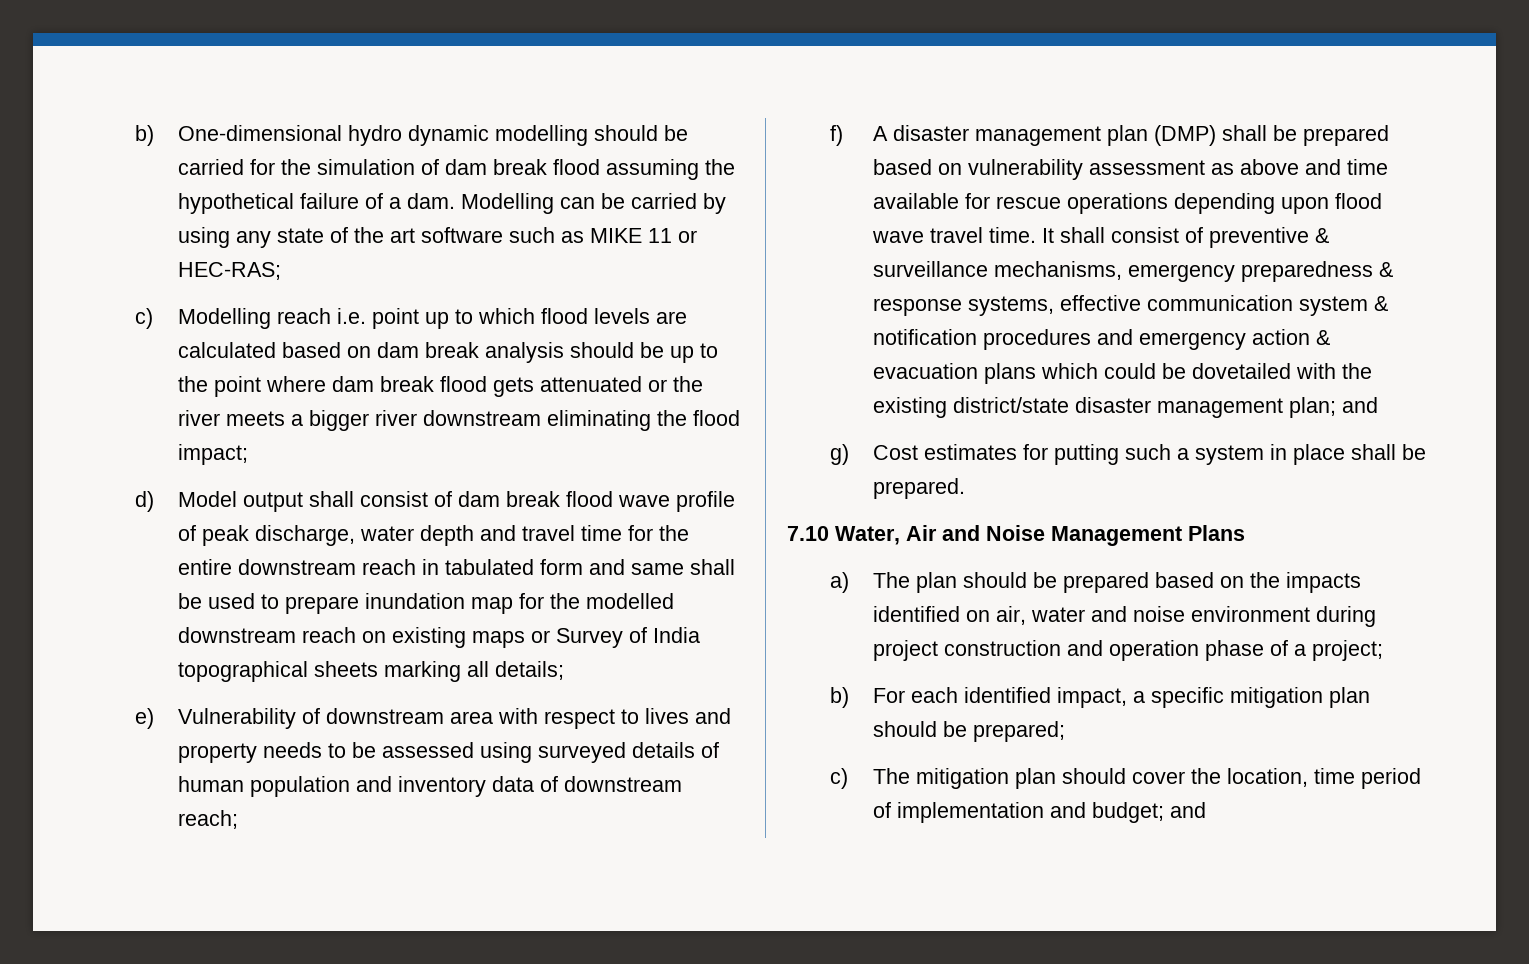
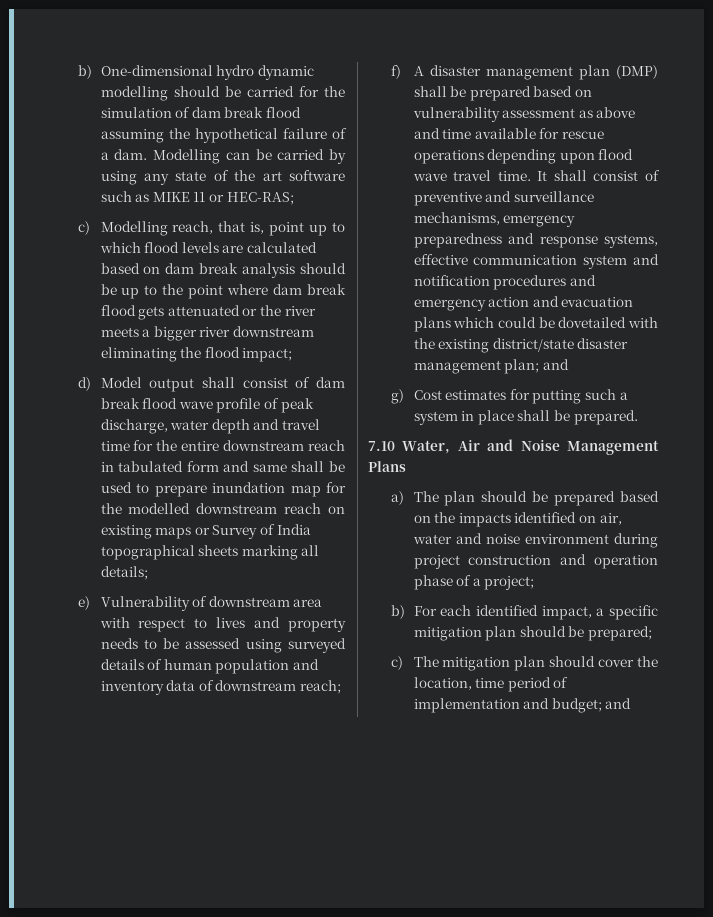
- c) Modelling reach i.e. point up to which flood levels are calculated based on dam break analysis should be up to the point where dam break flood gets attenuated or the river meets a bigger river downstream eliminating the flood impact;
+ c) Modelling reach, that is, point up to which flood levels are calculated based on dam break analysis should be up to the point where dam break flood gets attenuated or the river meets a bigger river downstream eliminating the flood impact;
- It shall consist of preventive & surveillance mechanisms, emergency preparedness & response systems, effective communication system & notification procedures and emergency action & evacuation plans which could be dovetailed with the existing district/state disaster management plan; and
+ It shall consist of preventive and surveillance mechanisms, emergency preparedness and response systems, effective communication system and notification procedures and emergency action and evacuation plans which could be dovetailed with the existing district/state disaster management plan; and

